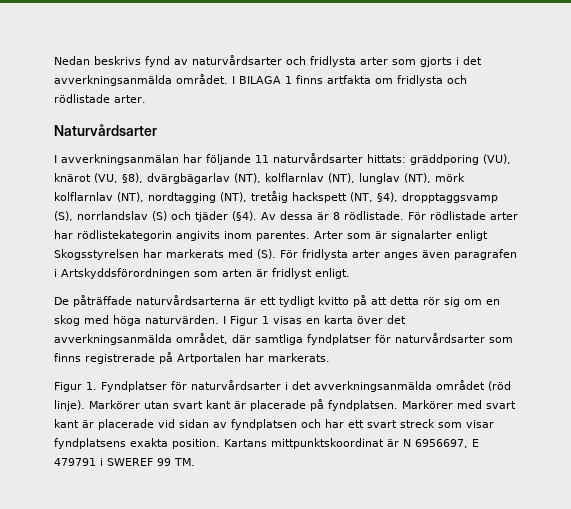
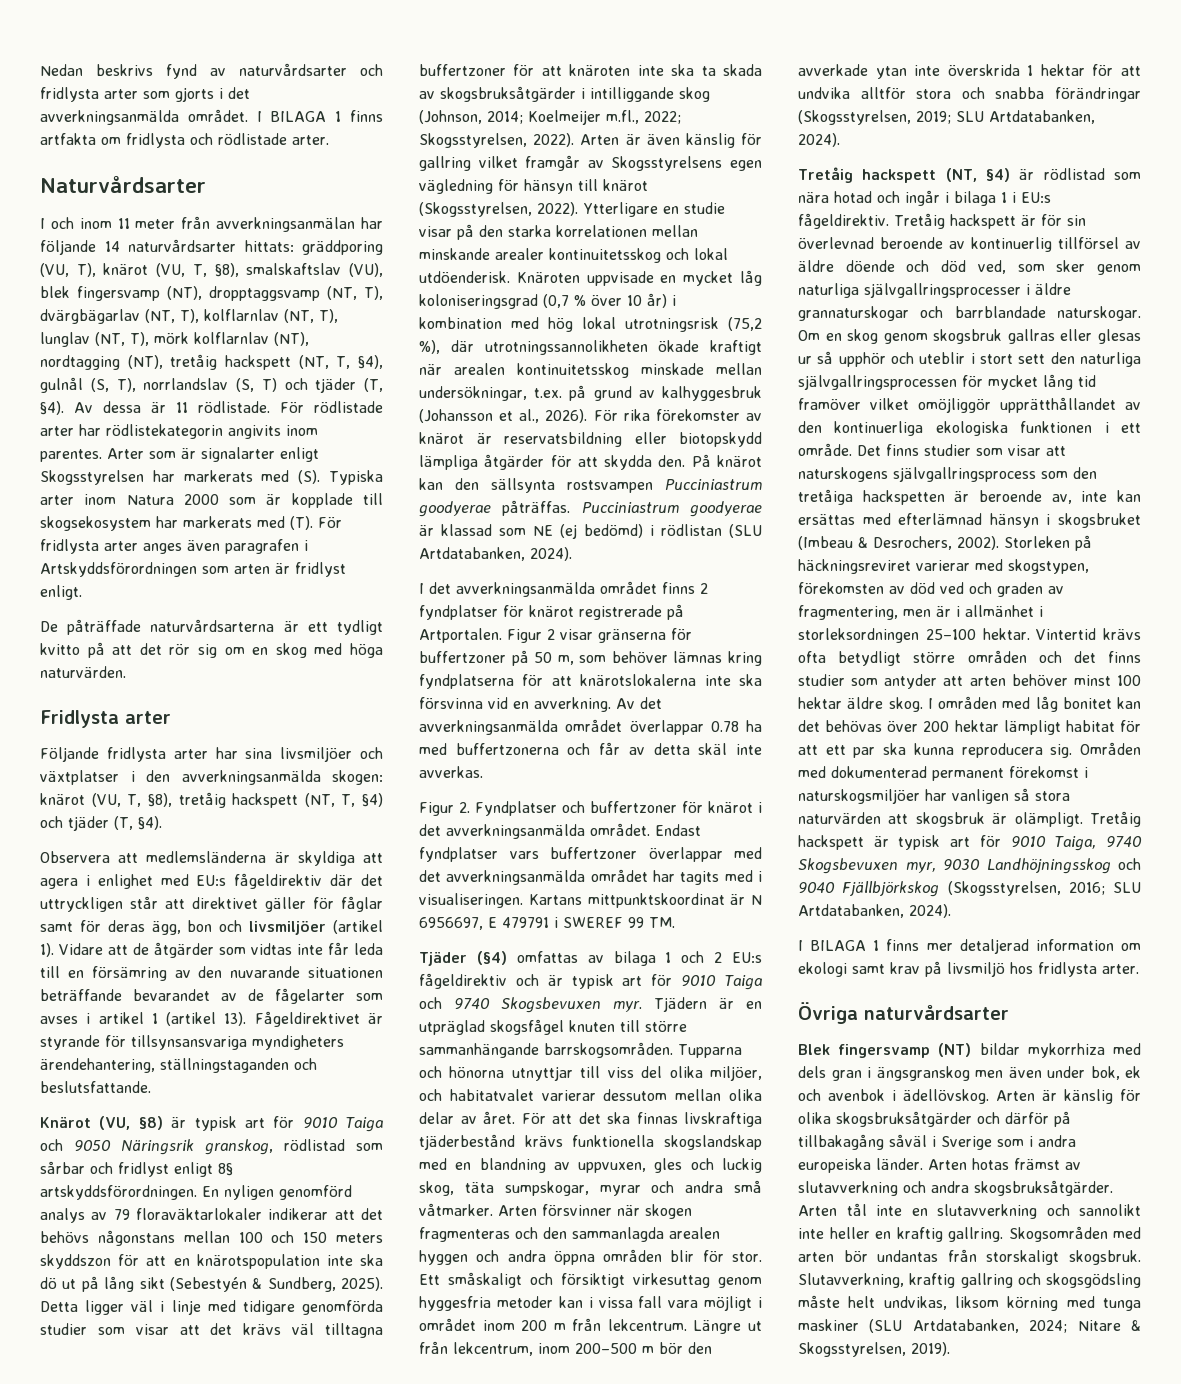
- I avverkningsanmälan har följande 11 naturvårdsarter hittats: gräddporing (VU), knärot (VU, §8), dvärgbägarlav (NT), kolflarnlav (NT), lunglav (NT), mörk kolflarnlav (NT), nordtagging (NT), tretåig hackspett (NT, §4), dropptaggsvamp (S), norrlandslav (S) och tjäder (§4).
+ I och inom 11 meter från avverkningsanmälan har följande 14 naturvårdsarter hittats: gräddporing (VU, T), knärot (VU, T, §8), smalskaftslav (VU), blek fingersvamp (NT), dropptaggsvamp (NT, T), dvärgbägarlav (NT, T), kolflarnlav (NT, T), lunglav (NT, T), mörk kolflarnlav (NT), nordtagging (NT), tretåig hackspett (NT, T, §4), gulnål (S, T), norrlandslav (S, T) och tjäder (T, §4).
- Av dessa är 8 rödlistade.
+ Av dessa är 11 rödlistade.
- Arter som är signalarter enligt Skogsstyrelsen har markerats med (S). För fridlysta arter anges även paragrafen i Artskyddsförordningen som arten är fridlyst enligt.
+ Arter som är signalarter enligt Skogsstyrelsen har markerats med (S). Typiska arter inom Natura 2000 som är kopplade till skogsekosystem har markerats med (T). För fridlysta arter anges även paragrafen i Artskyddsförordningen som arten är fridlyst enligt.
- De påträffade naturvårdsarterna är ett tydligt kvitto på att detta rör sig om en skog med höga naturvärden. I Figur 1 visas en karta över det avverkningsanmälda området, där samtliga fyndplatser för naturvårdsarter som finns registrerade på Artportalen har markerats.
- Figur 1. Fyndplatser för naturvårdsarter i det avverkningsanmälda området (röd linje). Markörer utan svart kant är placerade på fyndplatsen. Markörer med svart kant är placerade vid sidan av fyndplatsen och har ett svart streck som visar fyndplatsens exakta position.
+ De påträffade naturvårdsarterna är ett tydligt kvitto på att det rör sig om en skog med höga naturvärden.
+ Fridlysta arter
+ Följande fridlysta arter har sina livsmiljöer och växtplatser i den avverkningsanmälda skogen: knärot (VU, T, §8), tretåig hackspett (NT, T, §4) och tjäder (T, §4).
+ Observera att medlemsländerna är skyldiga att agera i enlighet med EU:s fågeldirektiv där det uttryckligen står att direktivet gäller för fåglar samt för deras ägg, bon och livsmiljöer (artikel 1). Vidare att de åtgärder som vidtas inte får leda till en försämring av den nuvarande situationen beträffande bevarandet av de fågelarter som avses i artikel 1 (artikel 13). Fågeldirektivet är styrande för tillsynsansvariga myndigheters ärendehantering, ställningstaganden och beslutsfattande.
+ Knärot (VU, §8) är typisk art för 9010 Taiga och 9050 Näringsrik granskog, rödlistad som sårbar och fridlyst enligt 8§ artskyddsförordningen. En nyligen genomförd analys av 79 floraväktarlokaler indikerar att det behövs någonstans mellan 100 och 150 meters skyddszon för att en knärotspopulation inte ska dö ut på lång sikt (Sebestyén & Sundberg, 2025). Detta ligger väl i linje med tidigare genomförda studier som visar att det krävs väl tilltagna buffertzoner för att knäroten inte ska ta skada av skogsbruksåtgärder i intilliggande skog (Johnson, 2014; Koelmeijer m.fl., 2022; Skogsstyrelsen, 2022). Arten är även känslig för gallring vilket framgår av Skogsstyrelsens egen vägledning för hänsyn till knärot (Skogsstyrelsen, 2022). Ytterligare en studie visar på den starka korrelationen mellan minskande arealer kontinuitetsskog och lokal utdöenderisk. Knäroten uppvisade en mycket låg koloniseringsgrad (0,7 % över 10 år) i kombination med hög lokal utrotningsrisk (75,2 %), där utrotningssannolikheten ökade kraftigt när arealen kontinuitetsskog minskade mellan undersökningar, t.ex. på grund av kalhyggesbruk (Johansson et al., 2026). För rika förekomster av knärot är reservatsbildning eller biotopskydd lämpliga åtgärder för att skydda den. På knärot kan den sällsynta rostsvampen Pucciniastrum goodyerae påträffas. Pucciniastrum goodyerae är klassad som NE (ej bedömd) i rödlistan (SLU Artdatabanken, 2024).
+ I det avverkningsanmälda området finns 2 fyndplatser för knärot registrerade på Artportalen. Figur 2 visar gränserna för buffertzoner på 50 m, som behöver lämnas kring fyndplatserna för att knärotslokalerna inte ska försvinna vid en avverkning. Av det avverkningsanmälda området överlappar 0.78 ha med buffertzonerna och får av detta skäl inte avverkas.
+ Figur 2. Fyndplatser och buffertzoner för knärot i det avverkningsanmälda området. Endast fyndplatser vars buffertzoner överlappar med det avverkningsanmälda området har tagits med i visualiseringen.
+ Tjäder (§4) omfattas av bilaga 1 och 2 EU:s fågeldirektiv och är typisk art för 9010 Taiga och 9740 Skogsbevuxen myr. Tjädern är en utpräglad skogsfågel knuten till större sammanhängande barrskogsområden. Tupparna och hönorna utnyttjar till viss del olika miljöer, och habitatvalet varierar dessutom mellan olika delar av året. För att det ska finnas livskraftiga tjäderbestånd krävs funktionella skogslandskap med en blandning av uppvuxen, gles och luckig skog, täta sumpskogar, myrar och andra små våtmarker. Arten försvinner när skogen fragmenteras och den sammanlagda arealen hyggen och andra öppna områden blir för stor. Ett småskaligt och försiktigt virkesuttag genom hyggesfria metoder kan i vissa fall vara möjligt i området inom 200 m från lekcentrum. Längre ut från lekcentrum, inom 200–500 m bör den avverkade ytan inte överskrida 1 hektar för att undvika alltför stora och snabba förändringar (Skogsstyrelsen, 2019; SLU Artdatabanken, 2024).
+ Tretåig hackspett (NT, §4) är rödlistad som nära hotad och ingår i bilaga 1 i EU:s fågeldirektiv. Tretåig hackspett är för sin överlevnad beroende av kontinuerlig tillförsel av äldre döende och död ved, som sker genom naturliga självgallringsprocesser i äldre grannaturskogar och barrblandade naturskogar. Om en skog genom skogsbruk gallras eller glesas ur så upphör och uteblir i stort sett den naturliga självgallringsprocessen för mycket lång tid framöver vilket omöjliggör upprätthållandet av den kontinuerliga ekologiska funktionen i ett område. Det finns studier som visar att naturskogens självgallringsprocess som den tretåiga hackspetten är beroende av, inte kan ersättas med efterlämnad hänsyn i skogsbruket (Imbeau & Desrochers, 2002). Storleken på häckningsreviret varierar med skogstypen, förekomsten av död ved och graden av fragmentering, men är i allmänhet i storleksordningen 25–100 hektar. Vintertid krävs ofta betydligt större områden och det finns studier som antyder att arten behöver minst 100 hektar äldre skog. I områden med låg bonitet kan det behövas över 200 hektar lämpligt habitat för att ett par ska kunna reproducera sig. Områden med dokumenterad permanent förekomst i naturskogsmiljöer har vanligen så stora naturvärden att skogsbruk är olämpligt. Tretåig hackspett är typisk art för 9010 Taiga, 9740 Skogsbevuxen myr, 9030 Landhöjningsskog och 9040 Fjällbjörkskog (Skogsstyrelsen, 2016; SLU Artdatabanken, 2024).
+ I BILAGA 1 finns mer detaljerad information om ekologi samt krav på livsmiljö hos fridlysta arter.
+ Övriga naturvårdsarter
+ Blek fingersvamp (NT) bildar mykorrhiza med dels gran i ängsgranskog men även under bok, ek och avenbok i ädellövskog. Arten är känslig för olika skogsbruksåtgärder och därför på tillbakagång såväl i Sverige som i andra europeiska länder. Arten hotas främst av slutavverkning och andra skogsbruksåtgärder. Arten tål inte en slutavverkning och sannolikt inte heller en kraftig gallring. Skogsområden med arten bör undantas från storskaligt skogsbruk. Slutavverkning, kraftig gallring och skogsgödsling måste helt undvikas, liksom körning med tunga maskiner (SLU Artdatabanken, 2024; Nitare & Skogsstyrelsen, 2019).

